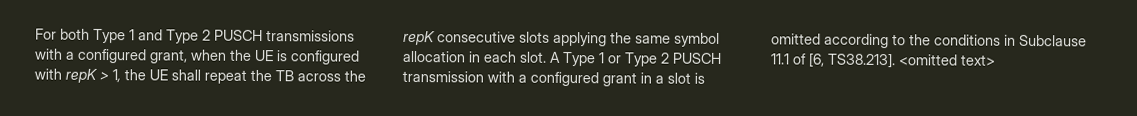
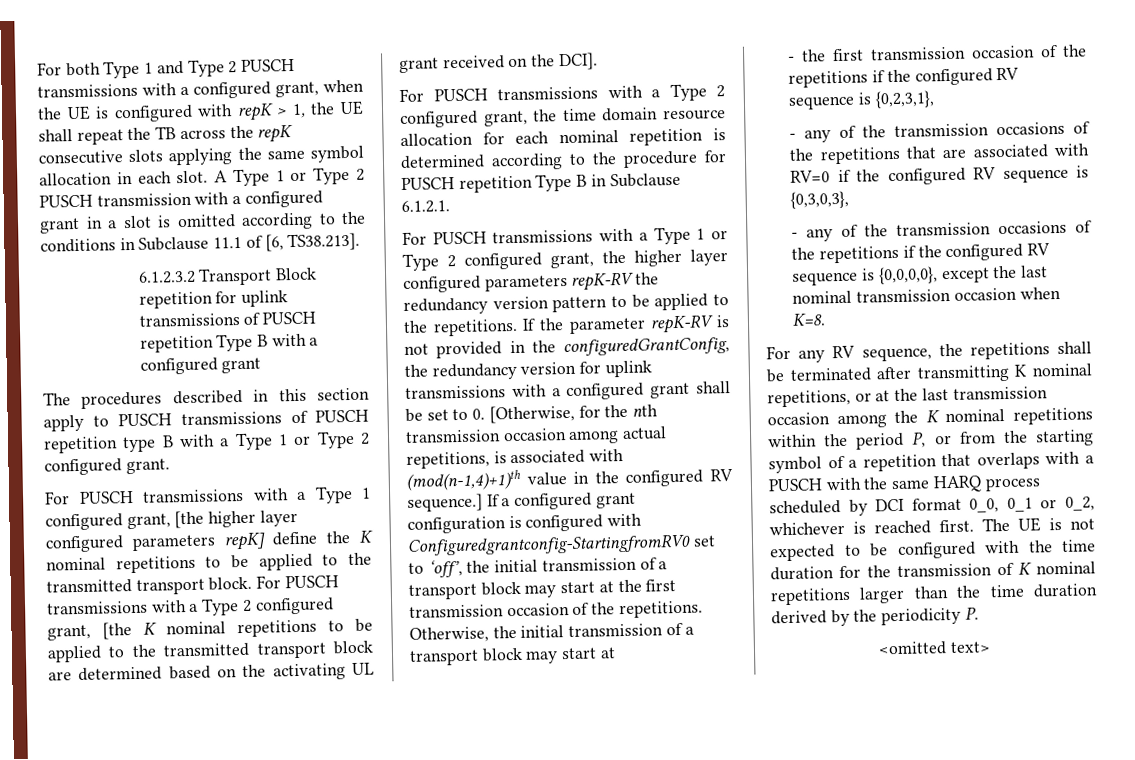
- A Type 1 or Type 2 PUSCH transmission with a configured grant in a slot is omitted according to the conditions in Subclause 11.1 of [6, TS38.213]. <omitted text>
+ A Type 1 or Type 2 PUSCH transmission with a configured grant in a slot is omitted according to the conditions in Subclause 11.1 of [6, TS38.213].
+ 6.1.2.3.2 Transport Block repetition for uplink transmissions of PUSCH repetition Type B with a configured grant
+ The procedures described in this section apply to PUSCH transmissions of PUSCH repetition type B with a Type 1 or Type 2 configured grant.
+ For PUSCH transmissions with a Type 1 configured grant, [the higher layer configured parameters repK] define the K nominal repetitions to be applied to the transmitted transport block. For PUSCH transmissions with a Type 2 configured grant, [the K nominal repetitions to be applied to the transmitted transport block are determined based on the activating UL grant received on the DCI].
+ For PUSCH transmissions with a Type 2 configured grant, the time domain resource allocation for each nominal repetition is determined according to the procedure for PUSCH repetition Type B in Subclause 6.1.2.1.
+ For PUSCH transmissions with a Type 1 or Type 2 configured grant, the higher layer configured parameters repK-RV the redundancy version pattern to be applied to the repetitions. If the parameter repK-RV is not provided in the configuredGrantConfig, the redundancy version for uplink transmissions with a configured grant shall be set to 0. [Otherwise, for the nth transmission occasion among actual repetitions, is associated with (mod(n-1,4)+1)th value in the configured RV sequence.] If a configured grant configuration is configured with Configuredgrantconfig-StartingfromRV0 set to ‘off’, the initial transmission of a transport block may start at the first transmission occasion of the repetitions. Otherwise, the initial transmission of a transport block may start at
+ - the first transmission occasion of the repetitions if the configured RV sequence is {0,2,3,1},
+ - any of the transmission occasions of the repetitions that are associated with RV=0 if the configured RV sequence is {0,3,0,3},
+ - any of the transmission occasions of the repetitions if the configured RV sequence is {0,0,0,0}, except the last nominal transmission occasion when K=8.
+ For any RV sequence, the repetitions shall be terminated after transmitting K nominal repetitions, or at the last transmission occasion among the K nominal repetitions within the period P, or from the starting symbol of a repetition that overlaps with a PUSCH with the same HARQ process scheduled by DCI format 0_0, 0_1 or 0_2, whichever is reached first. The UE is not expected to be configured with the time duration for the transmission of K nominal repetitions larger than the time duration derived by the periodicity P.
+ <omitted text>

